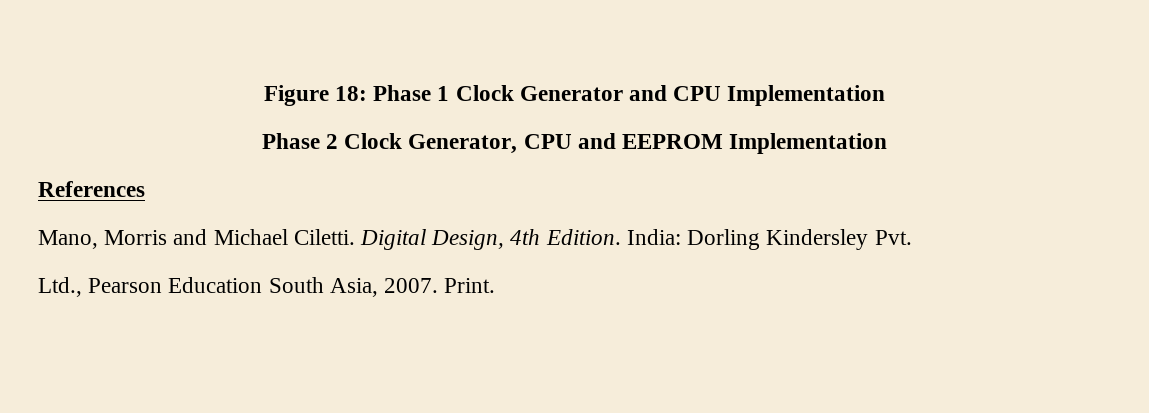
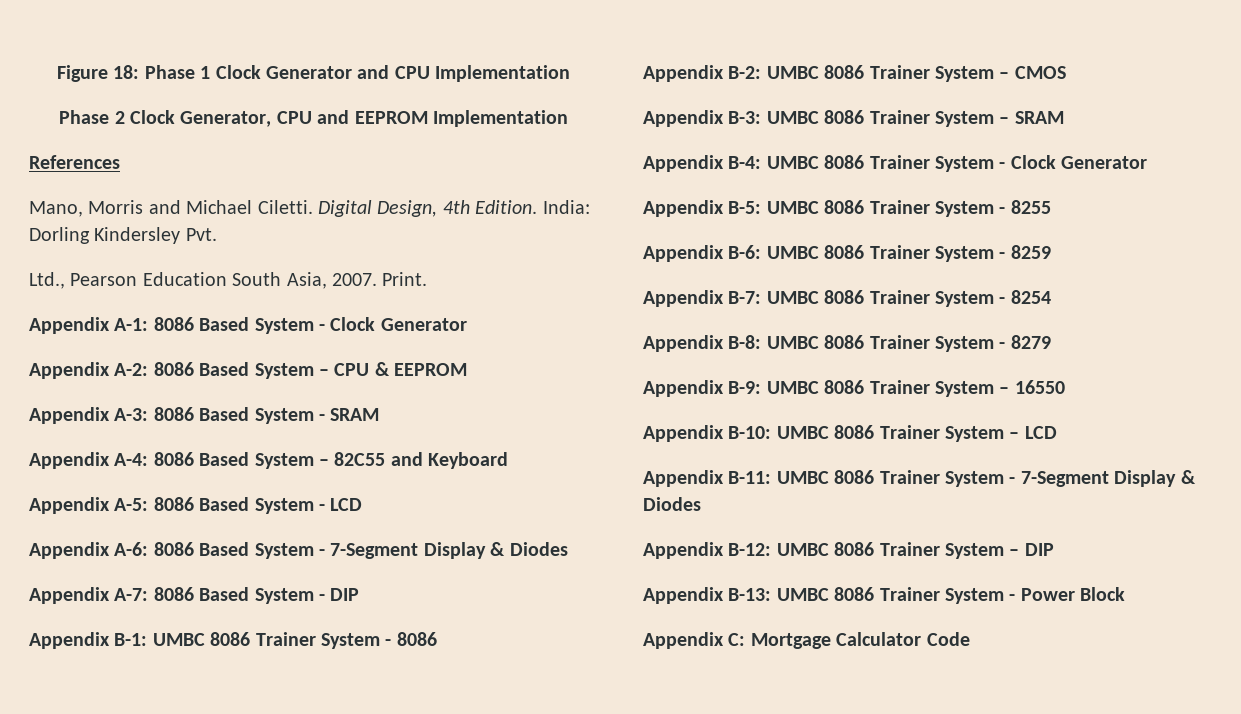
+ Appendix A-1: 8086 Based System - Clock Generator
+ Appendix A-2: 8086 Based System – CPU & EEPROM
+ Appendix A-3: 8086 Based System - SRAM
+ Appendix A-4: 8086 Based System – 82C55 and Keyboard
+ Appendix A-5: 8086 Based System - LCD
+ Appendix A-6: 8086 Based System - 7-Segment Display & Diodes
+ Appendix A-7: 8086 Based System - DIP
+ Appendix B-1: UMBC 8086 Trainer System - 8086
+ Appendix B-2: UMBC 8086 Trainer System – CMOS
+ Appendix B-3: UMBC 8086 Trainer System – SRAM
+ Appendix B-4: UMBC 8086 Trainer System - Clock Generator
+ Appendix B-5: UMBC 8086 Trainer System - 8255
+ Appendix B-6: UMBC 8086 Trainer System - 8259
+ Appendix B-7: UMBC 8086 Trainer System - 8254
+ Appendix B-8: UMBC 8086 Trainer System - 8279
+ Appendix B-9: UMBC 8086 Trainer System – 16550
+ Appendix B-10: UMBC 8086 Trainer System – LCD
+ Appendix B-11: UMBC 8086 Trainer System - 7-Segment Display & Diodes
+ Appendix B-12: UMBC 8086 Trainer System – DIP
+ Appendix B-13: UMBC 8086 Trainer System - Power Block
+ Appendix C: Mortgage Calculator Code

